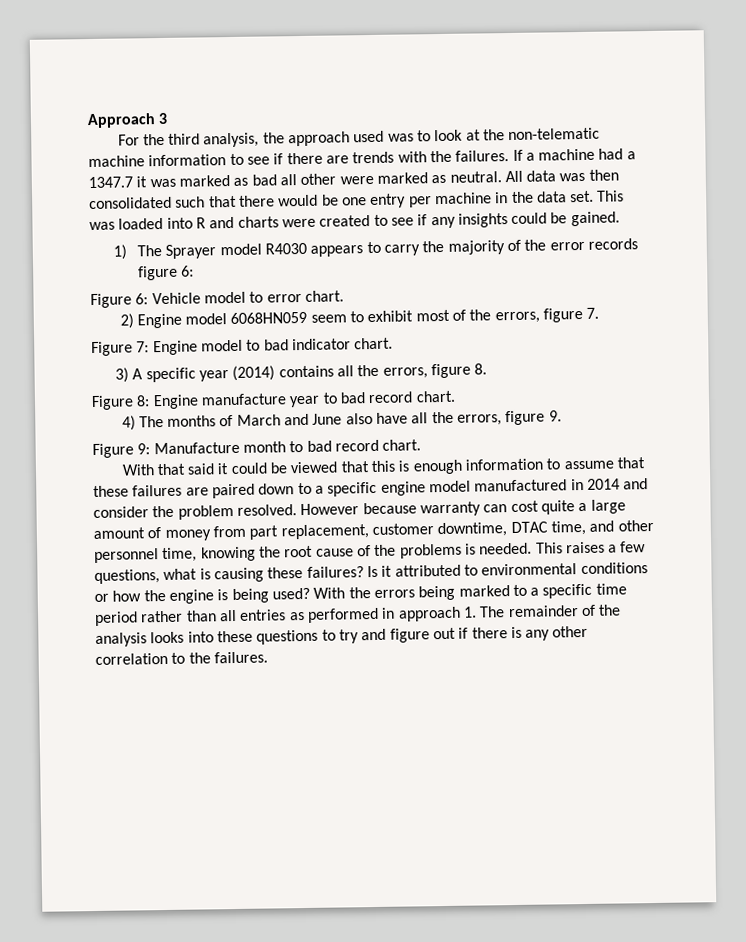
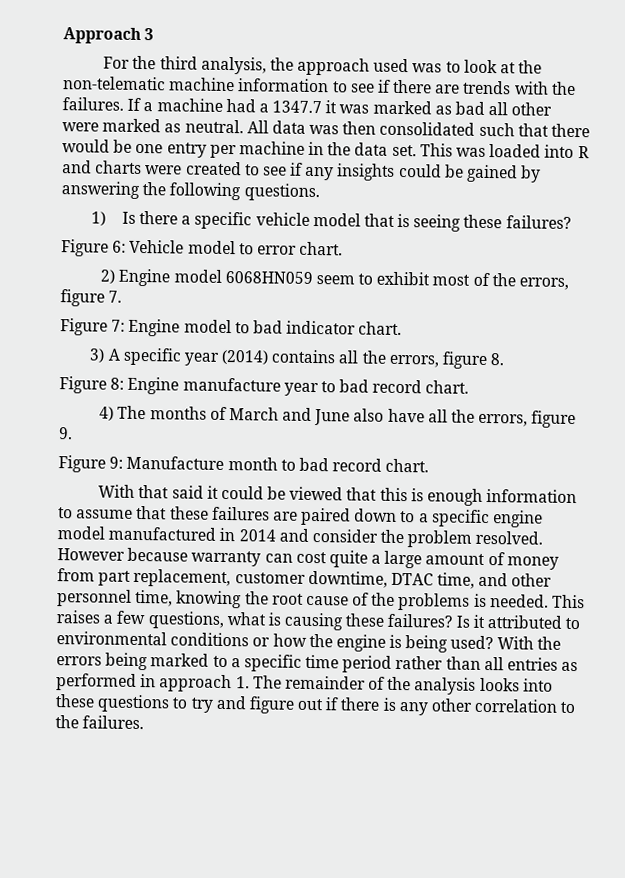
- This was loaded into R and charts were created to see if any insights could be gained.
- 1) The Sprayer model R4030 appears to carry the majority of the error records figure 6:
+ This was loaded into R and charts were created to see if any insights could be gained by answering the following questions.
+ 1) Is there a specific vehicle model that is seeing these failures?

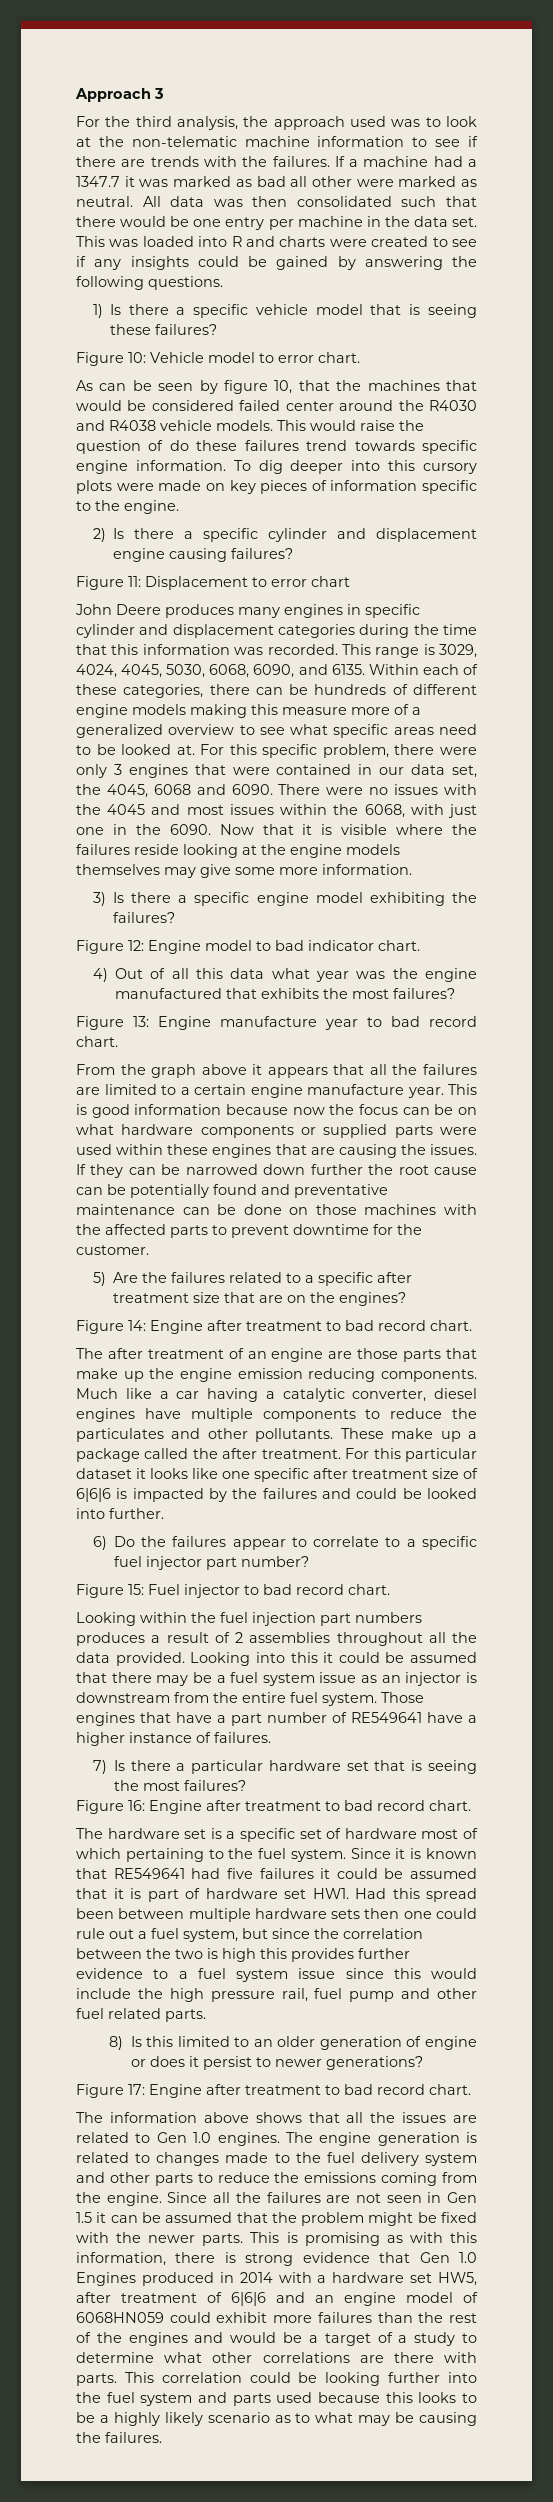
- Figure 6: Vehicle model to error chart.
+ Figure 10: Vehicle model to error chart.
- 2) Engine model 6068HN059 seem to exhibit most of the errors, figure 7.
- Figure 7: Engine model to bad indicator chart.
+ As can be seen by figure 10, that the machines that would be considered failed center around the R4030 and R4038 vehicle models. This would raise the question of do these failures trend towards specific engine information. To dig deeper into this cursory plots were made on key pieces of information specific to the engine.
+ 2) Is there a specific cylinder and displacement engine causing failures?
+ Figure 11: Displacement to error chart
+ John Deere produces many engines in specific cylinder and displacement categories during the time that this information was recorded. This range is 3029, 4024, 4045, 5030, 6068, 6090, and 6135. Within each of these categories, there can be hundreds of different engine models making this measure more of a generalized overview to see what specific areas need to be looked at. For this specific problem, there were only 3 engines that were contained in our data set, the 4045, 6068 and 6090. There were no issues with the 4045 and most issues within the 6068, with just one in the 6090. Now that it is visible where the failures reside looking at the engine models themselves may give some more information.
+ 3) Is there a specific engine model exhibiting the failures?
+ Figure 12: Engine model to bad indicator chart.
- 3) A specific year (2014) contains all the errors, figure 8.
- Figure 8: Engine manufacture year to bad record chart.
+ 4) Out of all this data what year was the engine manufactured that exhibits the most failures?
+ Figure 13: Engine manufacture year to bad record chart.
- 4) The months of March and June also have all the errors, figure 9.
- Figure 9: Manufacture month to bad record chart.
- With that said it could be viewed that this is enough information to assume that these failures are paired down to a specific engine model manufactured in 2014 and consider the problem resolved. However because warranty can cost quite a large amount of money from part replacement, customer downtime, DTAC time, and other personnel time, knowing the root cause of the problems is needed. This raises a few questions, what is causing these failures? Is it attributed to environmental conditions or how the engine is being used? With the errors being marked to a specific time period rather than all entries as performed in approach 1. The remainder of the analysis looks into these questions to try and figure out if there is any other correlation to the failures.
+ From the graph above it appears that all the failures are limited to a certain engine manufacture year. This is good information because now the focus can be on what hardware components or supplied parts were used within these engines that are causing the issues. If they can be narrowed down further the root cause can be potentially found and preventative maintenance can be done on those machines with the affected parts to prevent downtime for the customer.
+ 5) Are the failures related to a specific after treatment size that are on the engines?
+ Figure 14: Engine after treatment to bad record chart.
+ The after treatment of an engine are those parts that make up the engine emission reducing components. Much like a car having a catalytic converter, diesel engines have multiple components to reduce the particulates and other pollutants. These make up a package called the after treatment. For this particular dataset it looks like one specific after treatment size of 6|6|6 is impacted by the failures and could be looked into further.
+ 6) Do the failures appear to correlate to a specific fuel injector part number?
+ Figure 15: Fuel injector to bad record chart.
+ Looking within the fuel injection part numbers produces a result of 2 assemblies throughout all the data provided. Looking into this it could be assumed that there may be a fuel system issue as an injector is downstream from the entire fuel system. Those engines that have a part number of RE549641 have a higher instance of failures.
+ 7) Is there a particular hardware set that is seeing the most failures?
+ Figure 16: Engine after treatment to bad record chart.
+ The hardware set is a specific set of hardware most of which pertaining to the fuel system. Since it is known that RE549641 had five failures it could be assumed that it is part of hardware set HW1. Had this spread been between multiple hardware sets then one could rule out a fuel system, but since the correlation between the two is high this provides further evidence to a fuel system issue since this would include the high pressure rail, fuel pump and other fuel related parts.
+ 8) Is this limited to an older generation of engine or does it persist to newer generations?
+ Figure 17: Engine after treatment to bad record chart.
+ The information above shows that all the issues are related to Gen 1.0 engines. The engine generation is related to changes made to the fuel delivery system and other parts to reduce the emissions coming from the engine. Since all the failures are not seen in Gen 1.5 it can be assumed that the problem might be fixed with the newer parts. This is promising as with this information, there is strong evidence that Gen 1.0 Engines produced in 2014 with a hardware set HW5, after treatment of 6|6|6 and an engine model of 6068HN059 could exhibit more failures than the rest of the engines and would be a target of a study to determine what other correlations are there with parts. This correlation could be looking further into the fuel system and parts used because this looks to be a highly likely scenario as to what may be causing the failures.

